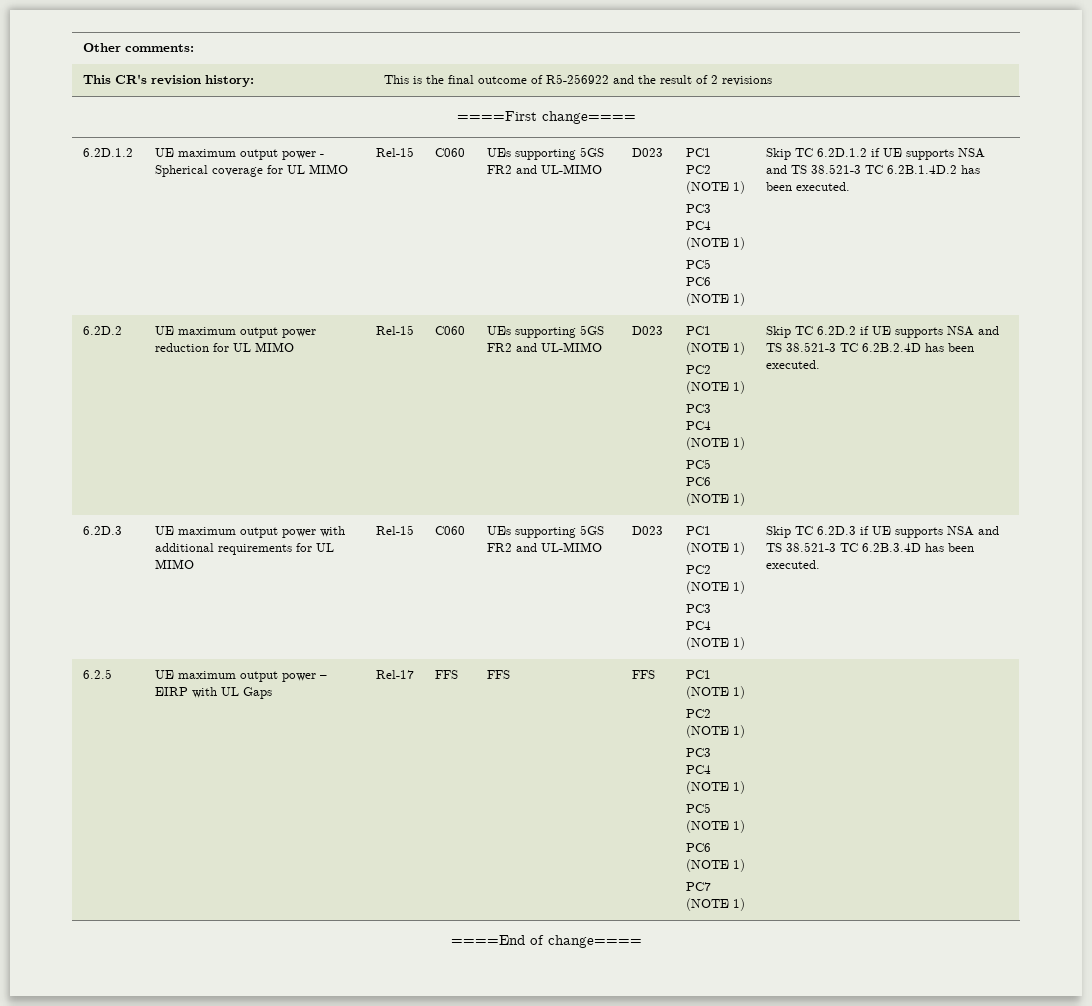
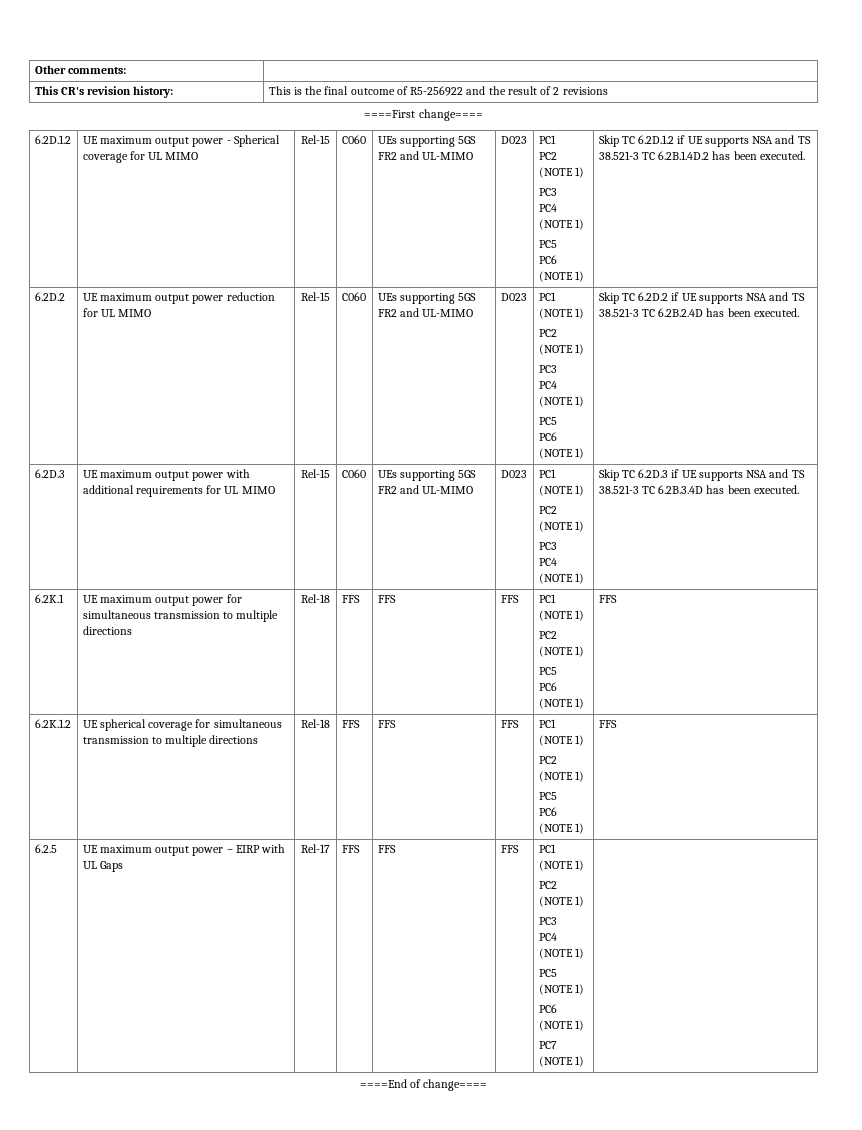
+ 6.2K.1 | UE maximum output power for simultaneous transmission to multiple directions | Rel-18 | FFS | FFS | FFS | PC1 (NOTE 1)
+ PC2 (NOTE 1)
+ PC5
+ PC6 (NOTE 1) | FFS
+ 6.2K.1.2 | UE spherical coverage for simultaneous transmission to multiple directions | Rel-18 | FFS | FFS | FFS | PC1 (NOTE 1)
+ PC2 (NOTE 1)
+ PC5
+ PC6 (NOTE 1) | FFS

